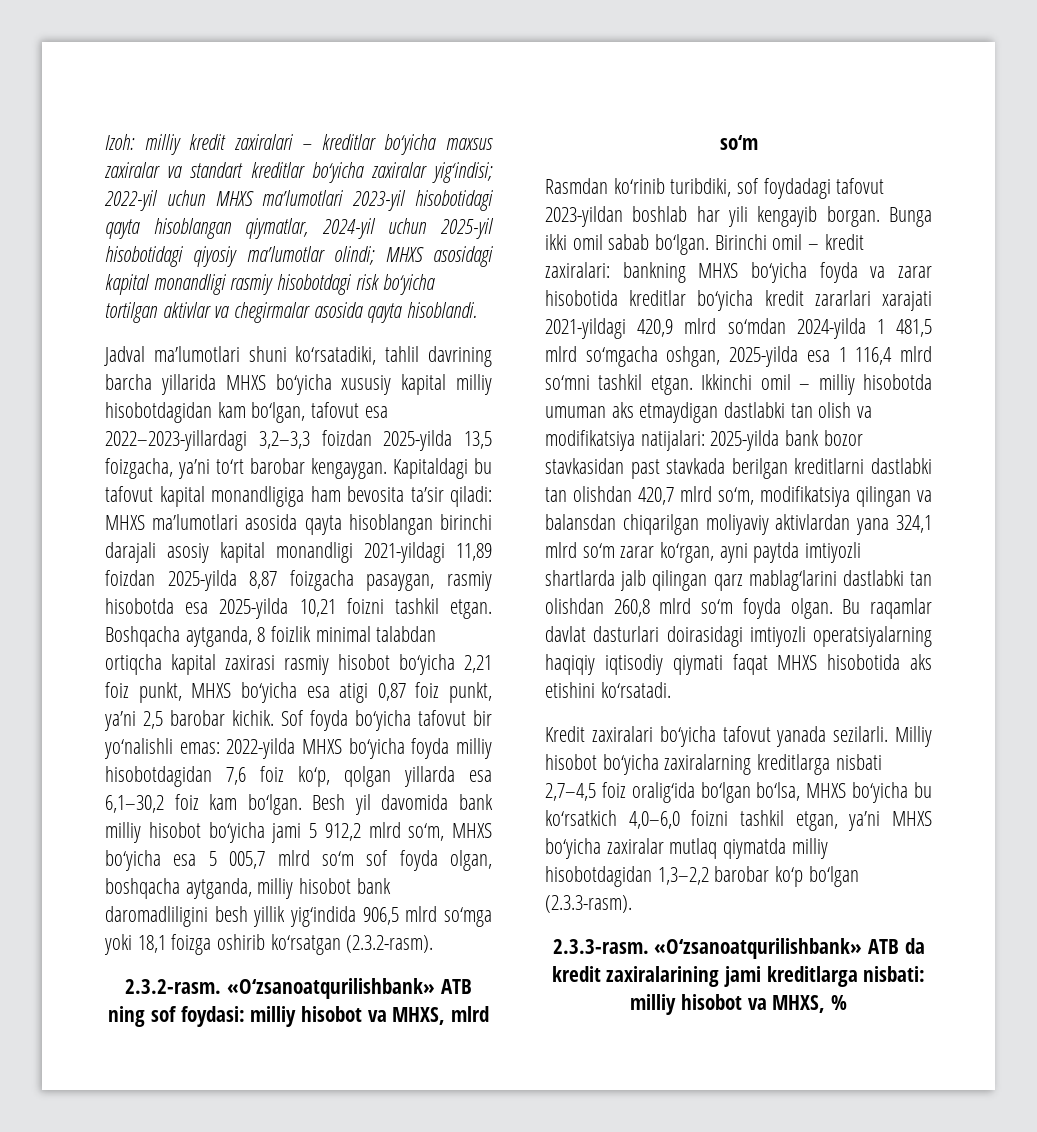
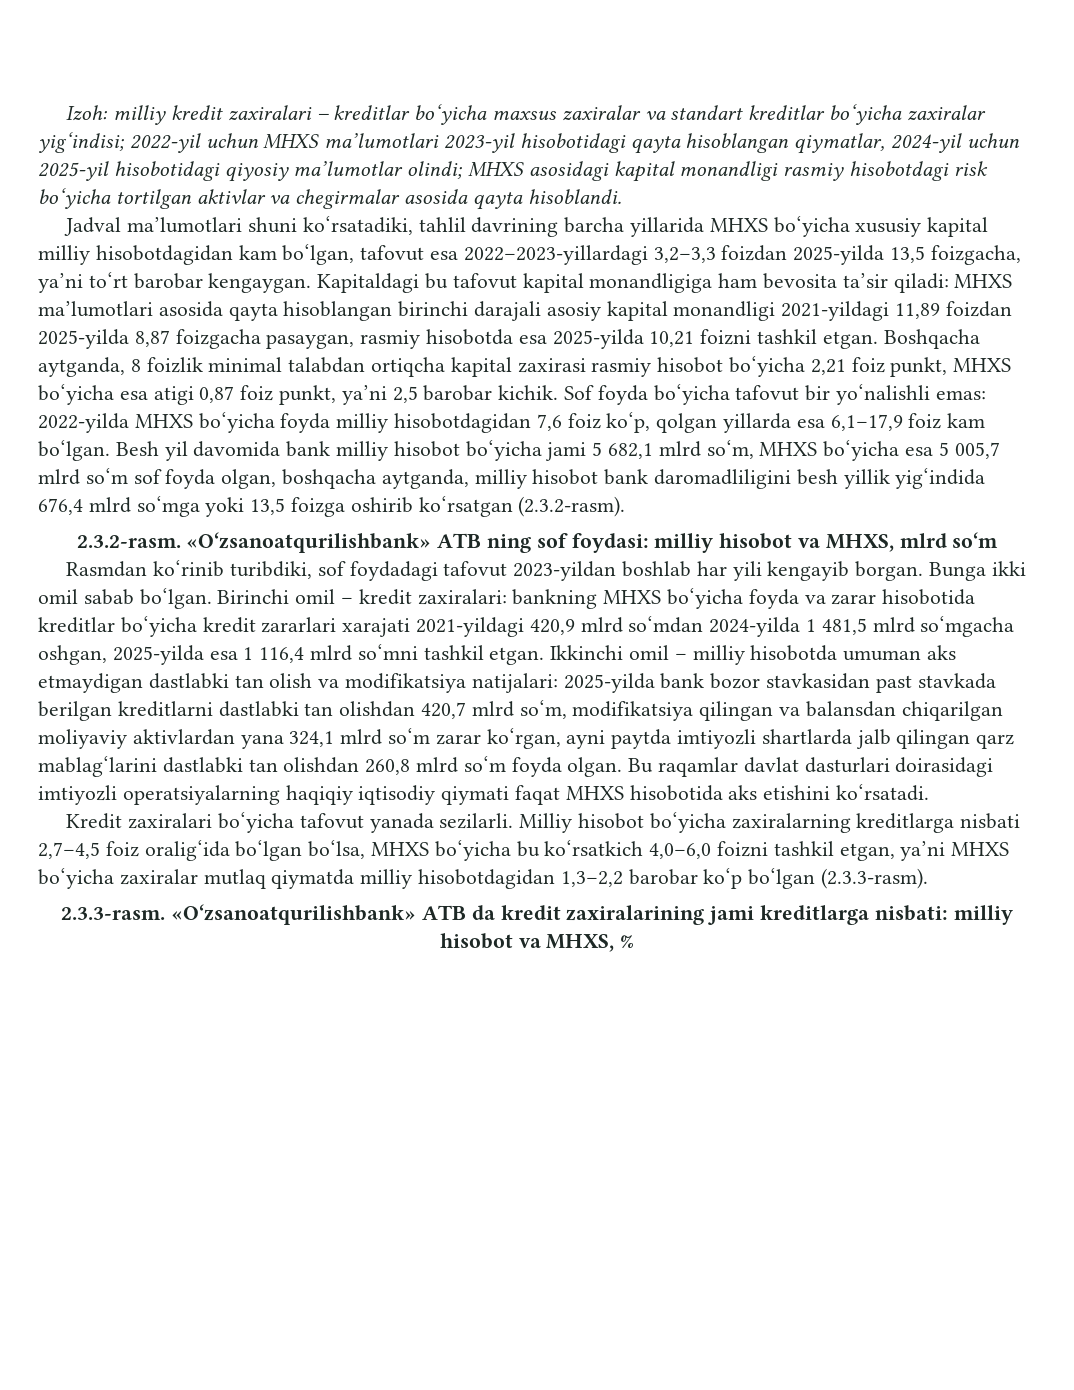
- Sof foyda bo‘yicha tafovut bir yo‘nalishli emas: 2022-yilda MHXS bo‘yicha foyda milliy hisobotdagidan 7,6 foiz ko‘p, qolgan yillarda esa 6,1–30,2 foiz kam bo‘lgan.
+ Sof foyda bo‘yicha tafovut bir yo‘nalishli emas: 2022-yilda MHXS bo‘yicha foyda milliy hisobotdagidan 7,6 foiz ko‘p, qolgan yillarda esa 6,1–17,9 foiz kam bo‘lgan.
- Besh yil davomida bank milliy hisobot bo‘yicha jami 5 912,2 mlrd so‘m, MHXS bo‘yicha esa 5 005,7 mlrd so‘m sof foyda olgan, boshqacha aytganda, milliy hisobot bank daromadliligini besh yillik yig‘indida 906,5 mlrd so‘mga yoki 18,1 foizga oshirib ko‘rsatgan (2.3.2-rasm).
+ Besh yil davomida bank milliy hisobot bo‘yicha jami 5 682,1 mlrd so‘m, MHXS bo‘yicha esa 5 005,7 mlrd so‘m sof foyda olgan, boshqacha aytganda, milliy hisobot bank daromadliligini besh yillik yig‘indida 676,4 mlrd so‘mga yoki 13,5 foizga oshirib ko‘rsatgan (2.3.2-rasm).

